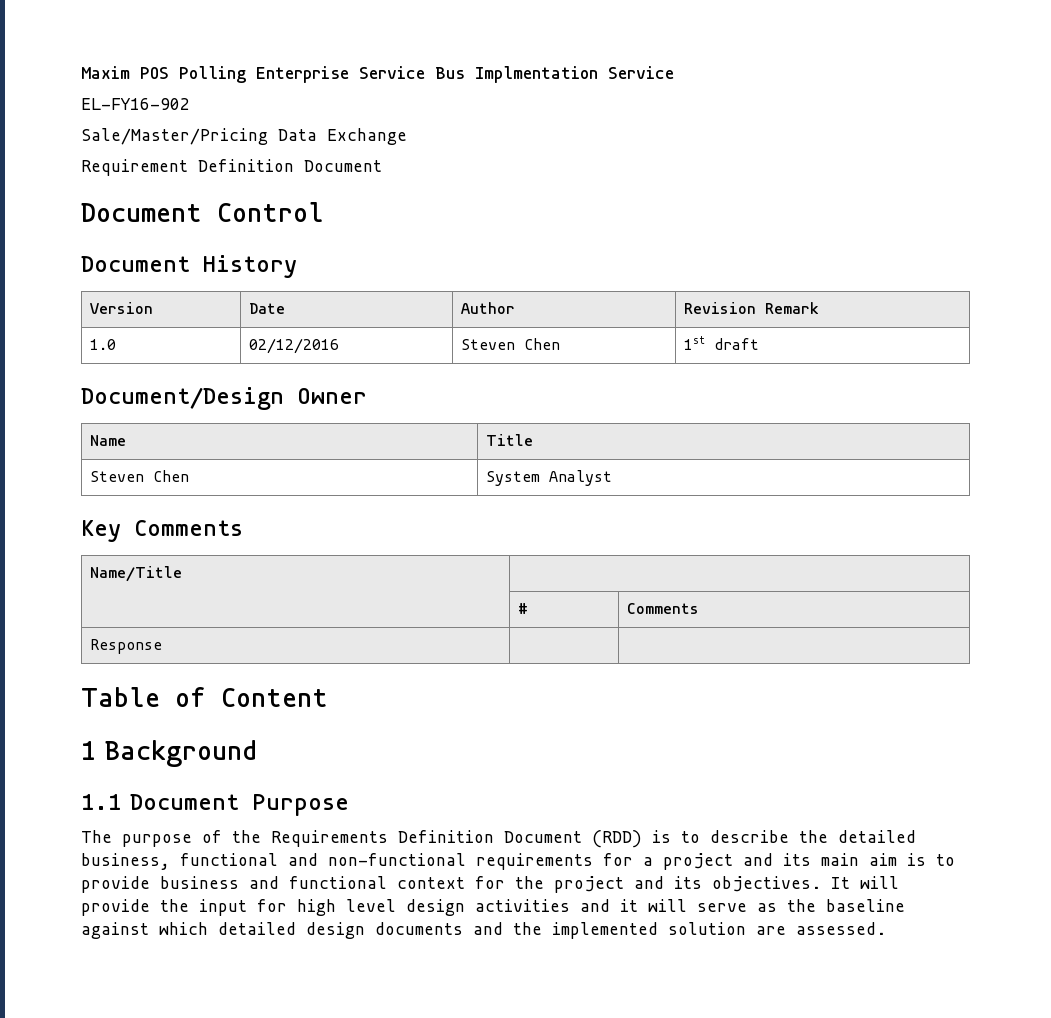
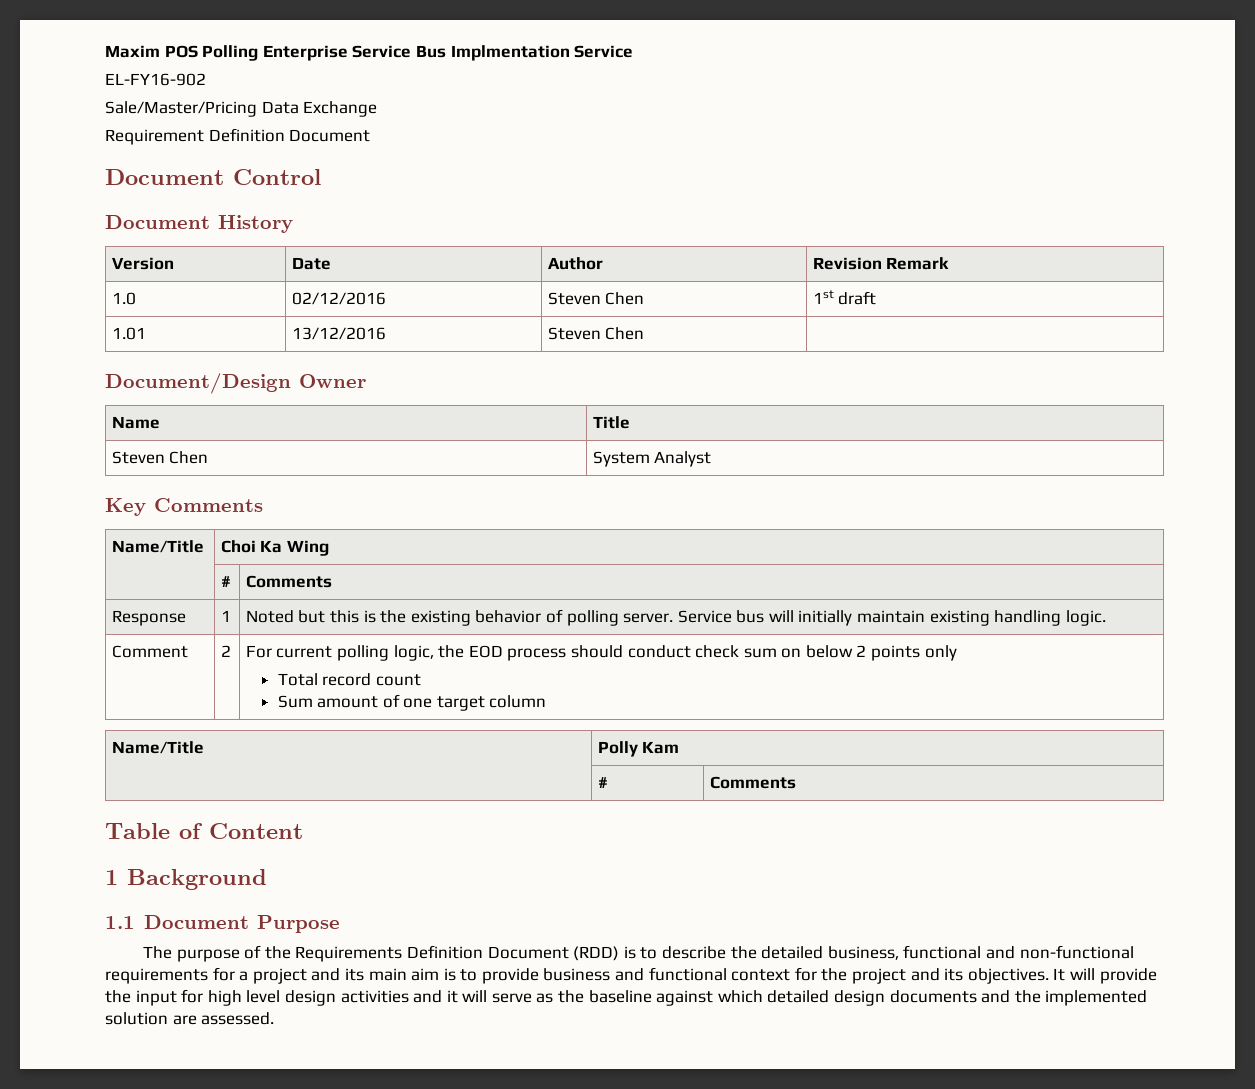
+ 1.01 | 13/12/2016 | Steven Chen |
- Name/Title |
+ Name/Title | Choi Ka Wing
- Response | |
+ Response | 1 | Noted but this is the existing behavior of polling server. Service bus will initially maintain existing handling logic.
+ Comment | 2 | For current polling logic, the EOD process should conduct check sum on below 2 points only
+ Total record count
+ Sum amount of one target column
+ Name/Title | Polly Kam
+ | # | Comments

